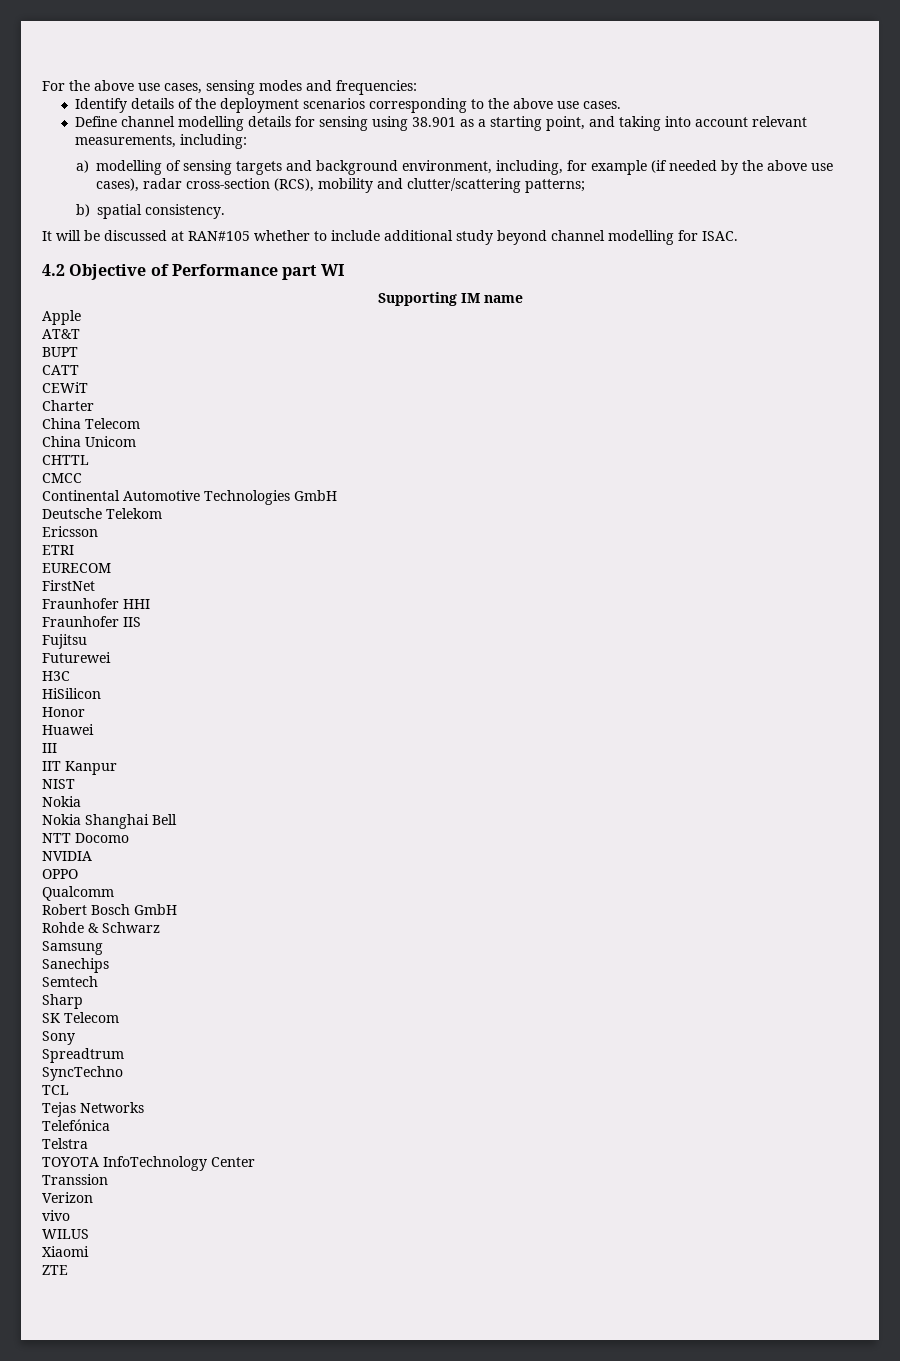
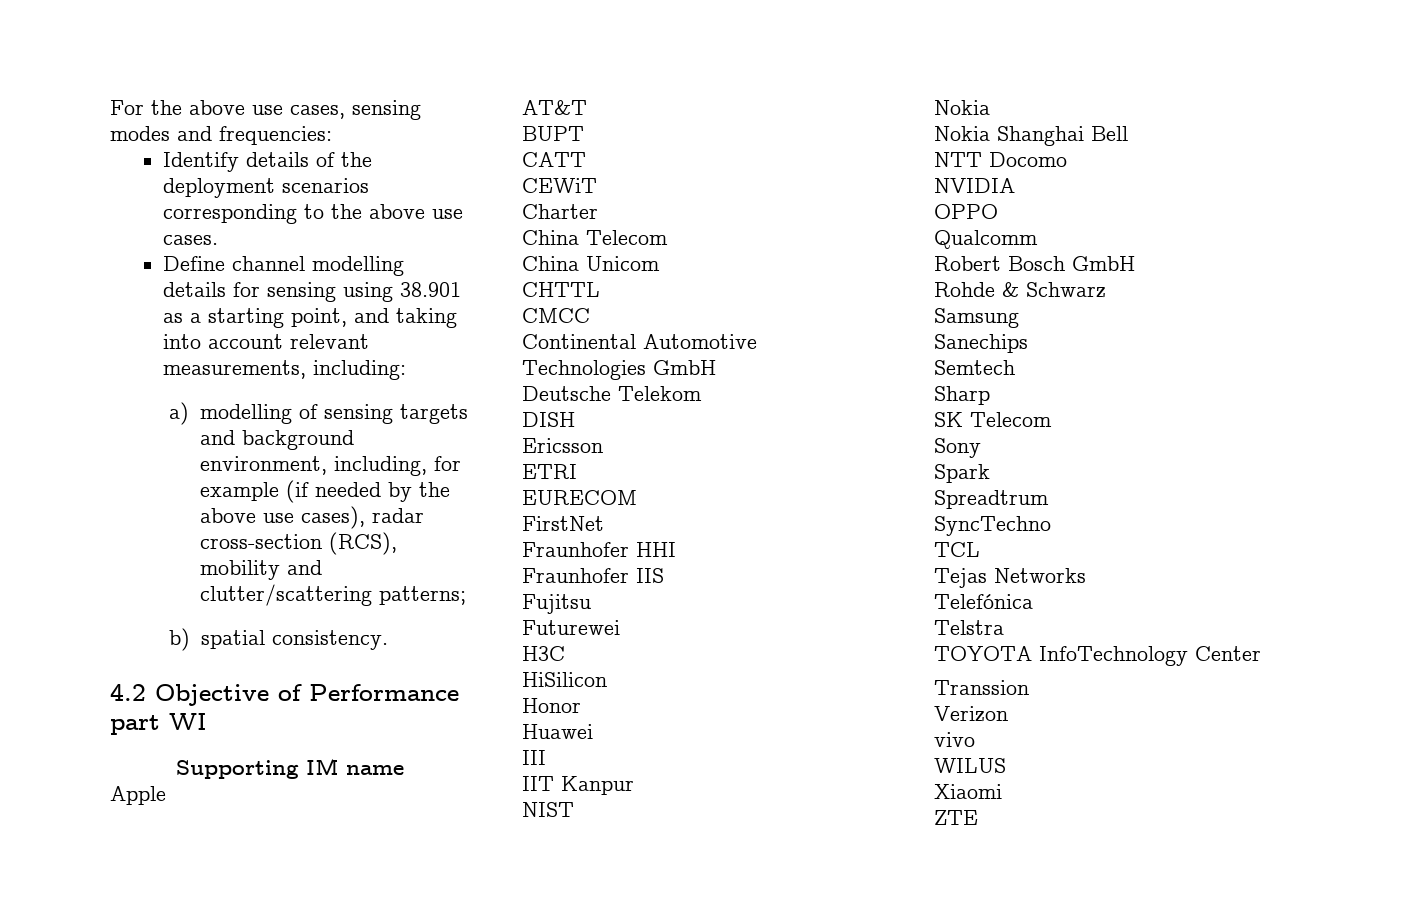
- It will be discussed at RAN#105 whether to include additional study beyond channel modelling for ISAC.
+ DISH
+ Spark

